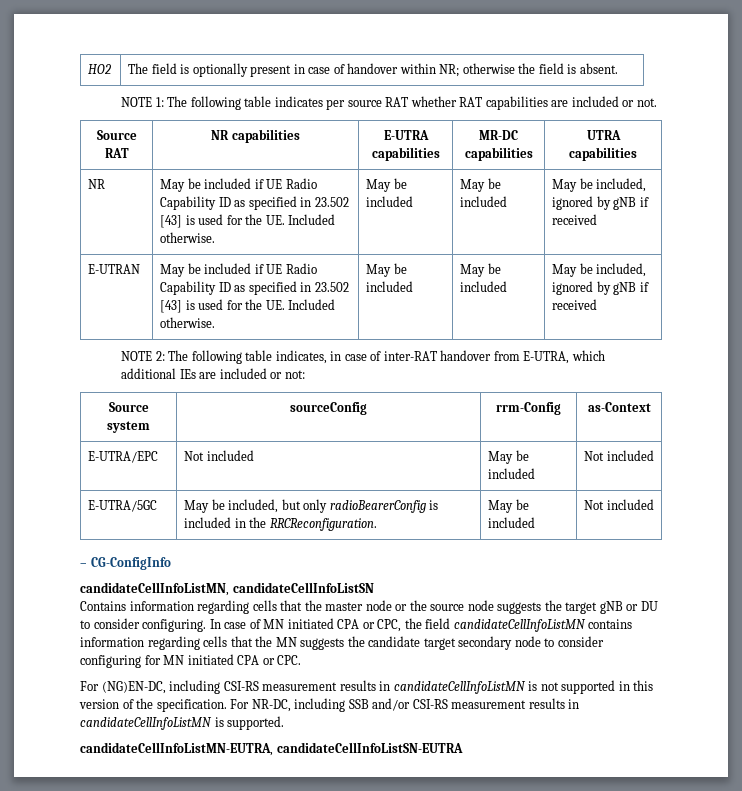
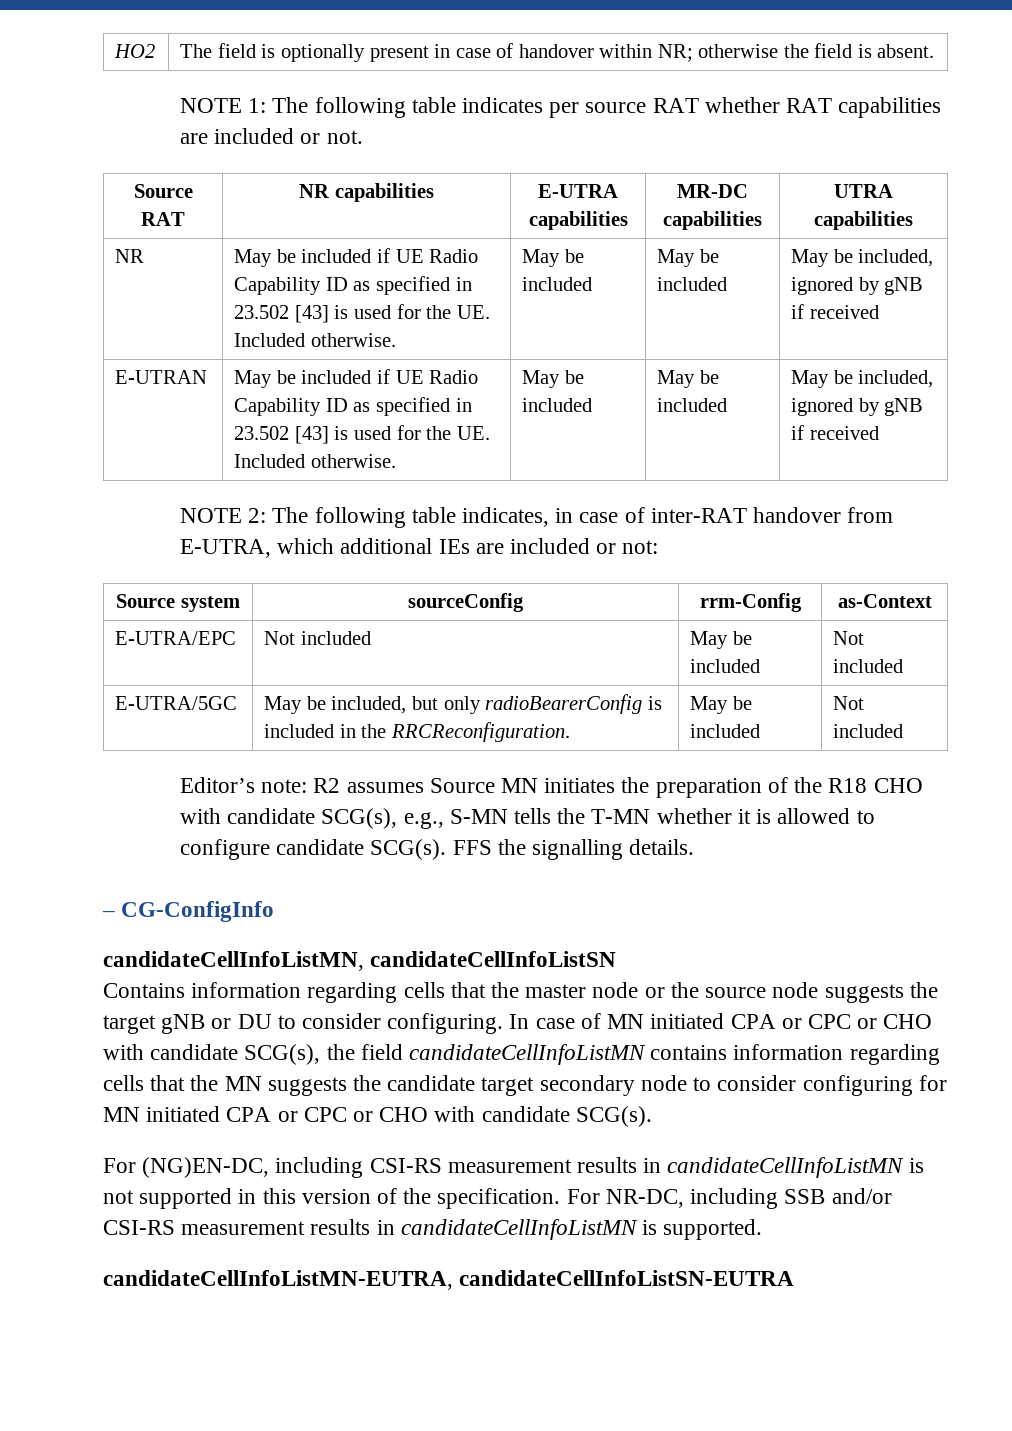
+ Editor’s note: R2 assumes Source MN initiates the preparation of the R18 CHO with candidate SCG(s), e.g., S-MN tells the T-MN whether it is allowed to configure candidate SCG(s). FFS the signalling details.
- In case of MN initiated CPA or CPC, the field candidateCellInfoListMN contains information regarding cells that the MN suggests the candidate target secondary node to consider configuring for MN initiated CPA or CPC.
+ In case of MN initiated CPA or CPC or CHO with candidate SCG(s), the field candidateCellInfoListMN contains information regarding cells that the MN suggests the candidate target secondary node to consider configuring for MN initiated CPA or CPC or CHO with candidate SCG(s).

